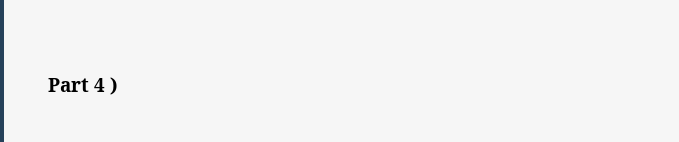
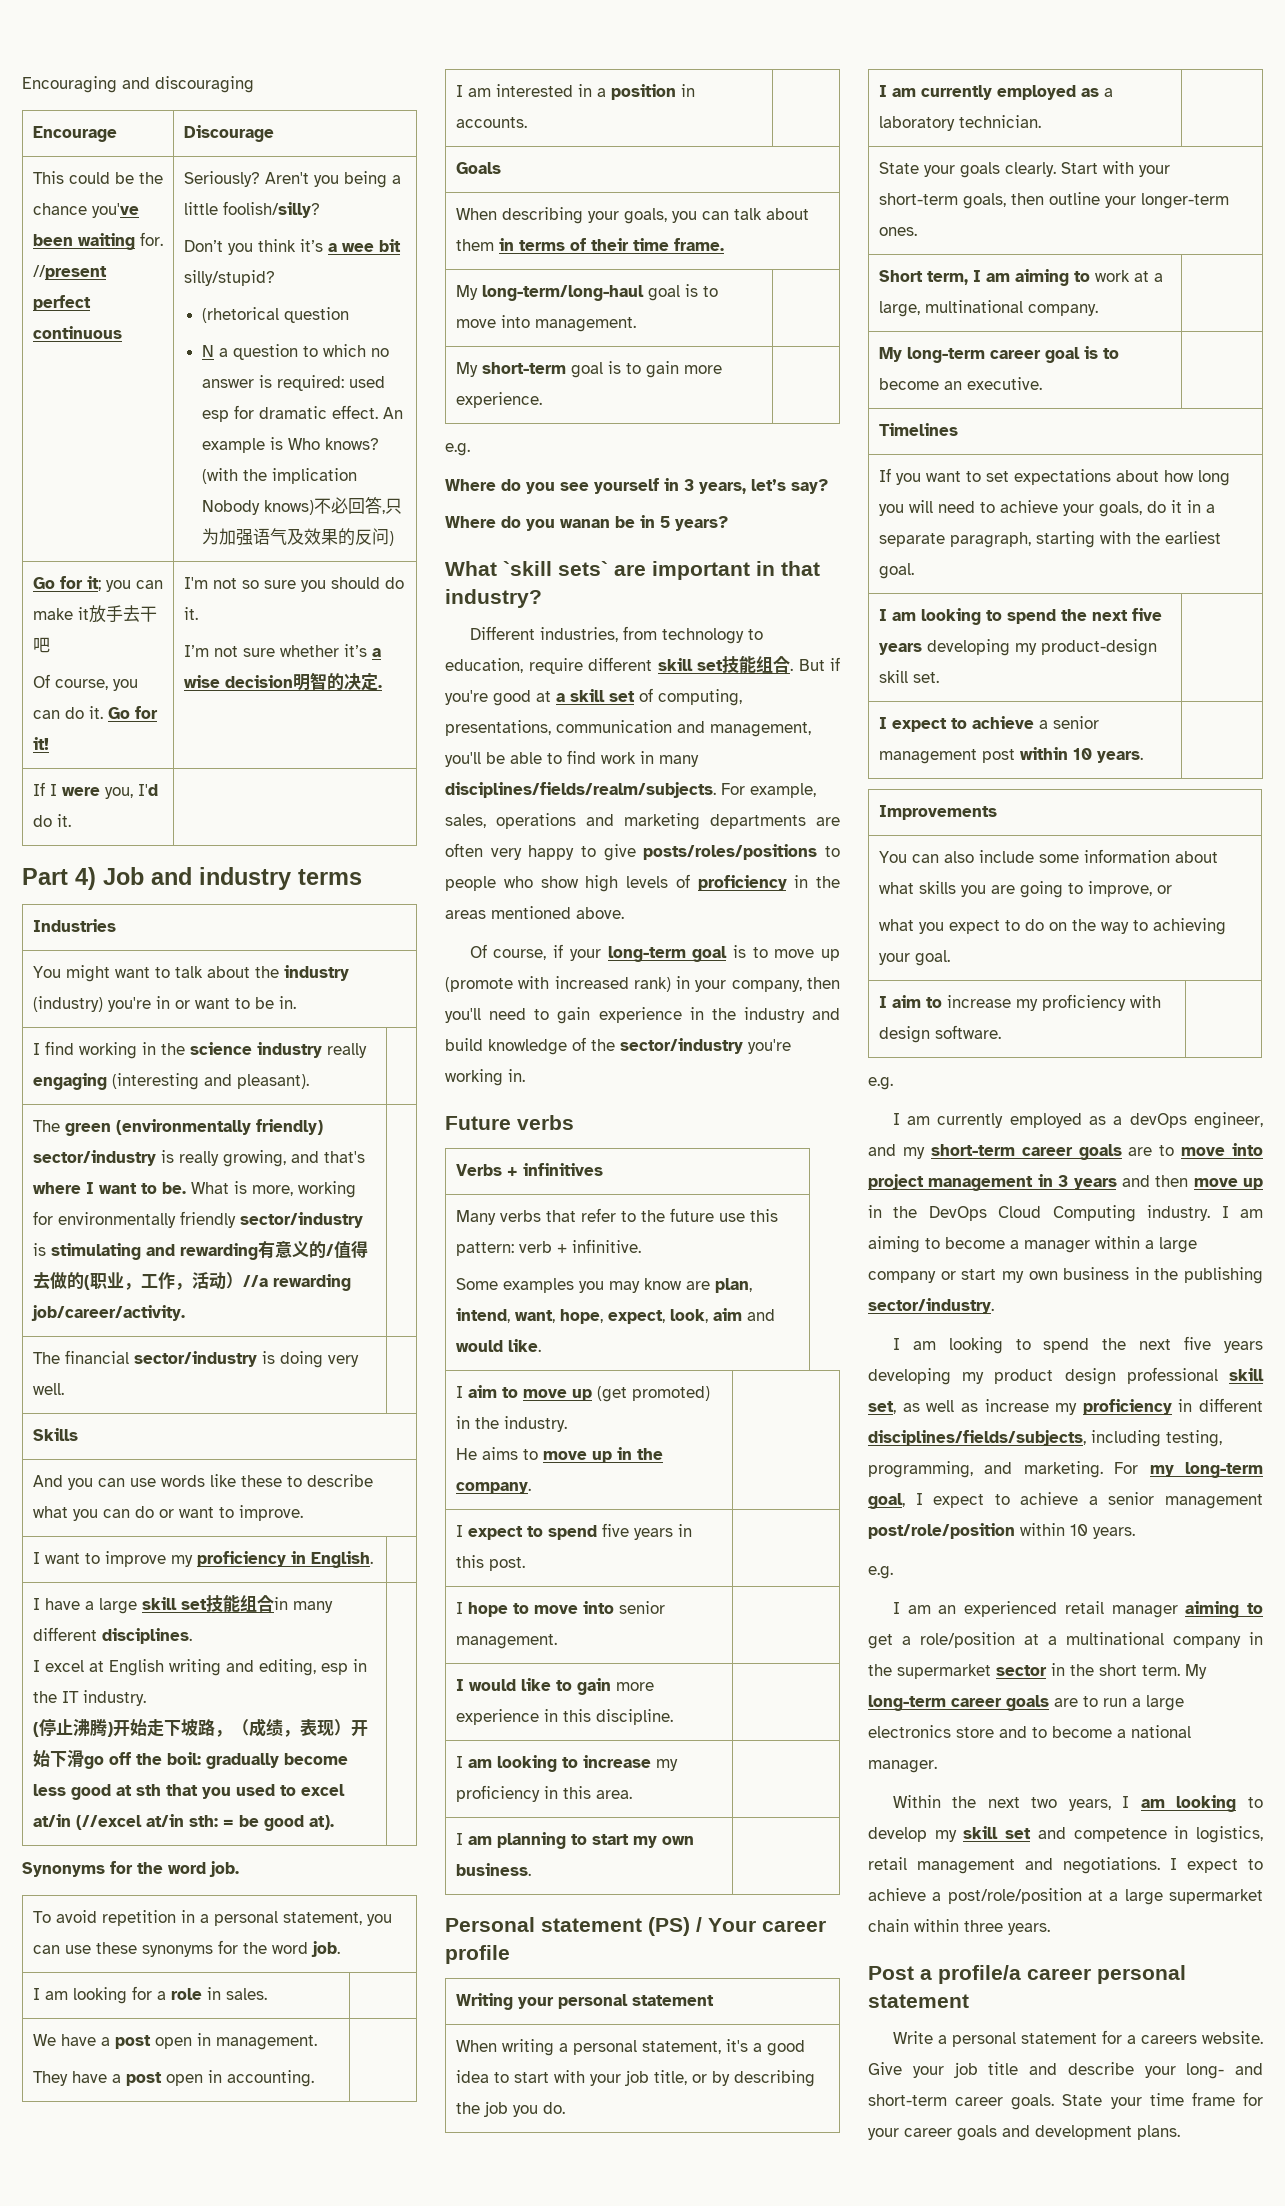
- Part 4 )
+ Encouraging and discouraging
+ Encourage | Discourage
+ This could be the chance you've been waiting for. //present perfect continuous | Seriously? Aren't you being a little foolish/silly?
+ Don’t you think it’s a wee bit silly/stupid?
+ (rhetorical question
+ N a question to which no answer is required: used esp for dramatic effect. An example is Who knows? (with the implication Nobody knows)不必回答,只为加强语气及效果的反问)
+ Go for it; you can make it放手去干吧
+ Of course, you can do it. Go for it! | I'm not so sure you should do it.
+ I’m not sure whether it’s a wise decision明智的决定.
+ If I were you, I'd do it. |
+ Part 4) Job and industry terms
+ Industries
+ You might want to talk about the industry (industry) you're in or want to be in.
+ I find working in the science industry really engaging (interesting and pleasant). |
+ The green (environmentally friendly) sector/industry is really growing, and that's where I want to be. What is more, working for environmentally friendly sector/industry is stimulating and rewarding有意义的/值得去做的(职业，工作，活动）//a rewarding job/career/activity. |
+ The financial sector/industry is doing very well. |
+ Skills
+ And you can use words like these to describe what you can do or want to improve.
+ I want to improve my proficiency in English. |
+ I have a large skill set技能组合in many different disciplines.
+ I excel at English writing and editing, esp in the IT industry.
+ (停止沸腾)开始走下坡路，（成绩，表现）开始下滑go off the boil: gradually become less good at sth that you used to excel at/in (//excel at/in sth: = be good at). |
+ Synonyms for the word job.
+ To avoid repetition in a personal statement, you can use these synonyms for the word job.
+ I am looking for a role in sales. |
+ We have a post open in management.
+ They have a post open in accounting. |
+ I am interested in a position in accounts. |
+ Goals
+ When describing your goals, you can talk about them in terms of their time frame.
+ My long-term/long-haul goal is to move into management. |
+ My short-term goal is to gain more experience. |
+ e.g.
+ Where do you see yourself in 3 years, let’s say?
+ Where do you wanan be in 5 years?
+ What `skill sets` are important in that industry?
+ Different industries, from technology to education, require different skill set技能组合. But if you're good at a skill set of computing, presentations, communication and management, you'll be able to find work in many disciplines/fields/realm/subjects. For example, sales, operations and marketing departments are often very happy to give posts/roles/positions to people who show high levels of proficiency in the areas mentioned above.
+ Of course, if your long-term goal is to move up (promote with increased rank) in your company, then you'll need to gain experience in the industry and build knowledge of the sector/industry you're working in.
+ Future verbs
+ Verbs + infinitives
+ Many verbs that refer to the future use this pattern: verb + infinitive.
+ Some examples you may know are plan, intend, want, hope, expect, look, aim and would like.
+ I aim to move up (get promoted) in the industry.
+ He aims to move up in the company. |
+ I expect to spend five years in this post. |
+ I hope to move into senior management. |
+ I would like to gain more experience in this discipline. |
+ I am looking to increase my proficiency in this area. |
+ I am planning to start my own business. |
+ Personal statement (PS) / Your career profile
+ Writing your personal statement
+ When writing a personal statement, it's a good idea to start with your job title, or by describing the job you do.
+ I am currently employed as a laboratory technician. |
+ State your goals clearly. Start with your short-term goals, then outline your longer-term ones.
+ Short term, I am aiming to work at a large, multinational company. |
+ My long-term career goal is to become an executive. |
+ Timelines
+ If you want to set expectations about how long you will need to achieve your goals, do it in a separate paragraph, starting with the earliest goal.
+ I am looking to spend the next five years developing my product-design skill set. |
+ I expect to achieve a senior management post within 10 years. |
+ Improvements
+ You can also include some information about what skills you are going to improve, or
+ what you expect to do on the way to achieving your goal.
+ I aim to increase my proficiency with design software. |
+ e.g.
+ I am currently employed as a devOps engineer, and my short-term career goals are to move into project management in 3 years and then move up in the DevOps Cloud Computing industry. I am aiming to become a manager within a large company or start my own business in the publishing sector/industry.
+ I am looking to spend the next five years developing my product design professional skill set, as well as increase my proficiency in different disciplines/fields/subjects, including testing, programming, and marketing. For my long-term goal, I expect to achieve a senior management post/role/position within 10 years.
+ e.g.
+ I am an experienced retail manager aiming to get a role/position at a multinational company in the supermarket sector in the short term. My long-term career goals are to run a large electronics store and to become a national manager.
+ Within the next two years, I am looking to develop my skill set and competence in logistics, retail management and negotiations. I expect to achieve a post/role/position at a large supermarket chain within three years.
+ Post a profile/a career personal statement
+ Write a personal statement for a careers website. Give your job title and describe your long- and short-term career goals. State your time frame for your career goals and development plans.

